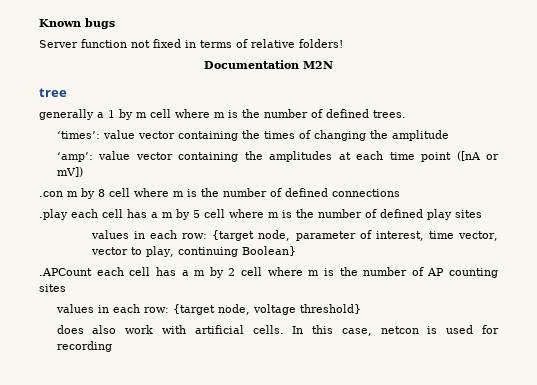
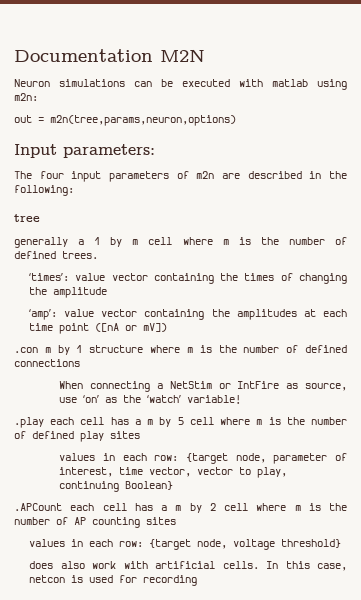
- Known bugs
- Server function not fixed in terms of relative folders!
  Documentation M2N
+ Neuron simulations can be executed with matlab using m2n:
+ out = m2n(tree,params,neuron,options)
+ Input parameters:
+ The four input parameters of m2n are described in the following:
- .con m by 8 cell where m is the number of defined connections
+ .con m by 1 structure where m is the number of defined connections
+ When connecting a NetStim or IntFire as source, use ‘on’ as the ‘watch’ variable!

